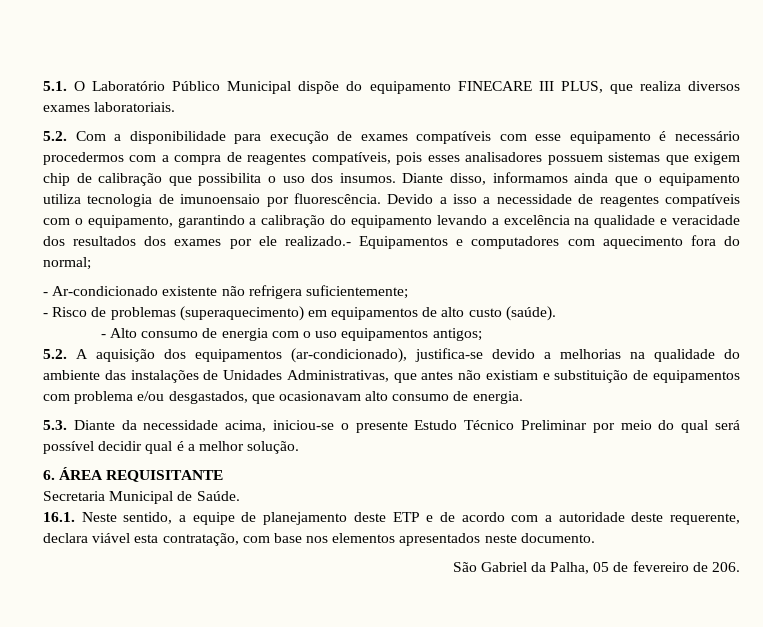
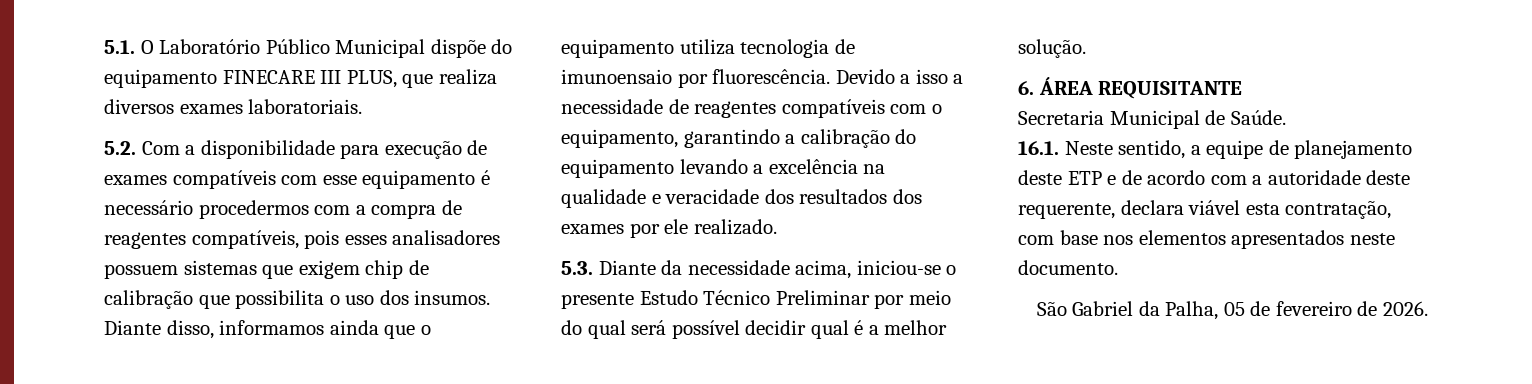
- Devido a isso a necessidade de reagentes compatíveis com o equipamento, garantindo a calibração do equipamento levando a excelência na qualidade e veracidade dos resultados dos exames por ele realizado.- Equipamentos e computadores com aquecimento fora do normal;
- - Ar-condicionado existente não refrigera suficientemente;
- - Risco de problemas (superaquecimento) em equipamentos de alto custo (saúde).
- - Alto consumo de energia com o uso equipamentos antigos;
- 5.2. A aquisição dos equipamentos (ar-condicionado), justifica-se devido a melhorias na qualidade do ambiente das instalações de Unidades Administrativas, que antes não existiam e substituição de equipamentos com problema e/ou desgastados, que ocasionavam alto consumo de energia.
+ Devido a isso a necessidade de reagentes compatíveis com o equipamento, garantindo a calibração do equipamento levando a excelência na qualidade e veracidade dos resultados dos exames por ele realizado.
- São Gabriel da Palha, 05 de fevereiro de 206.
+ São Gabriel da Palha, 05 de fevereiro de 2026.

